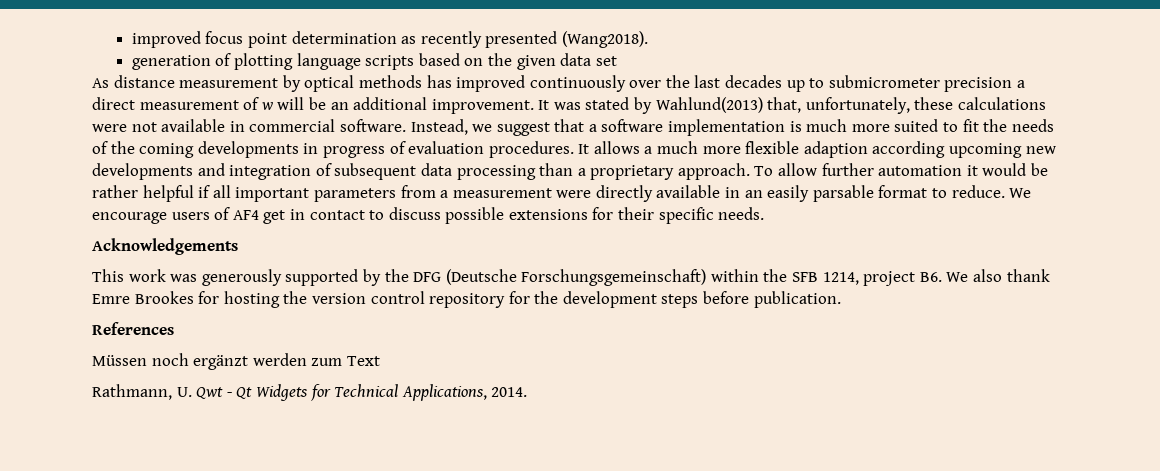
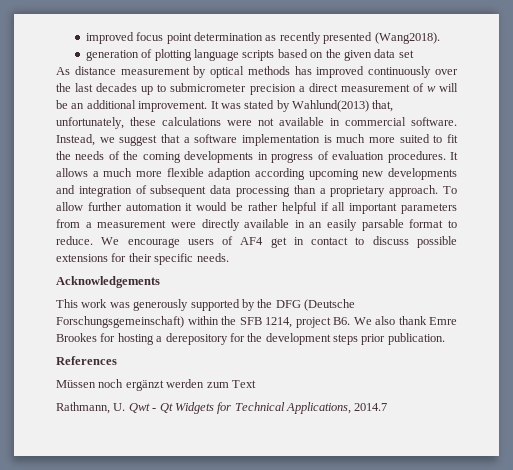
- This work was generously supported by the DFG (Deutsche Forschungsgemeinschaft) within the SFB 1214, project B6. We also thank Emre Brookes for hosting the version control repository for the development steps before publication.
+ This work was generously supported by the DFG (Deutsche Forschungsgemeinschaft) within the SFB 1214, project B6. We also thank Emre Brookes for hosting a derepository for the development steps prior publication.
- Rathmann, U. Qwt - Qt Widgets for Technical Applications, 2014.
+ Rathmann, U. Qwt - Qt Widgets for Technical Applications, 2014.7

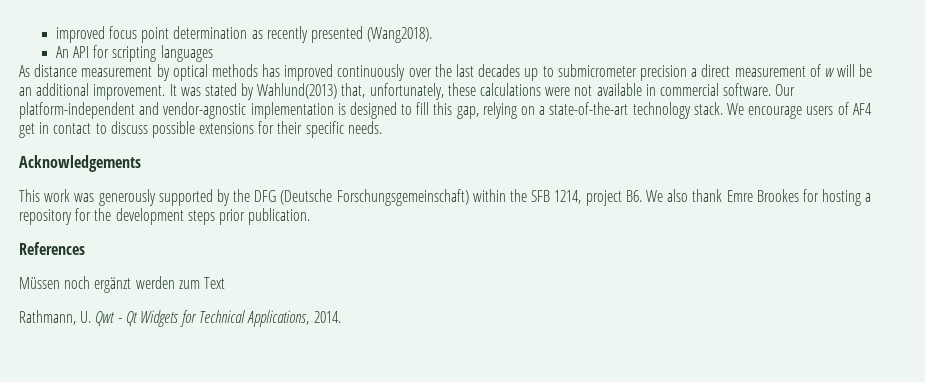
- generation of plotting language scripts based on the given data set
+ An API for scripting languages
- Instead, we suggest that a software implementation is much more suited to fit the needs of the coming developments in progress of evaluation procedures. It allows a much more flexible adaption according upcoming new developments and integration of subsequent data processing than a proprietary approach. To allow further automation it would be rather helpful if all important parameters from a measurement were directly available in an easily parsable format to reduce.
+ Our platform-independent and vendor-agnostic implementation is designed to fill this gap, relying on a state-of-the-art technology stack.
- This work was generously supported by the DFG (Deutsche Forschungsgemeinschaft) within the SFB 1214, project B6. We also thank Emre Brookes for hosting a derepository for the development steps prior publication.
+ This work was generously supported by the DFG (Deutsche Forschungsgemeinschaft) within the SFB 1214, project B6. We also thank Emre Brookes for hosting a repository for the development steps prior publication.
- Rathmann, U. Qwt - Qt Widgets for Technical Applications, 2014.7
+ Rathmann, U. Qwt - Qt Widgets for Technical Applications, 2014.

